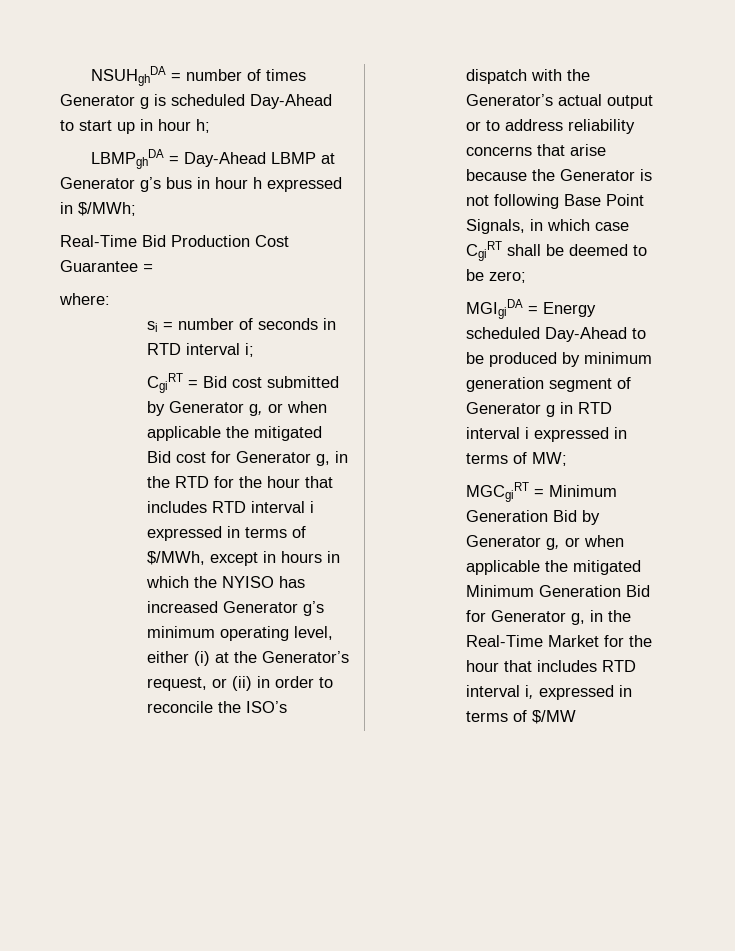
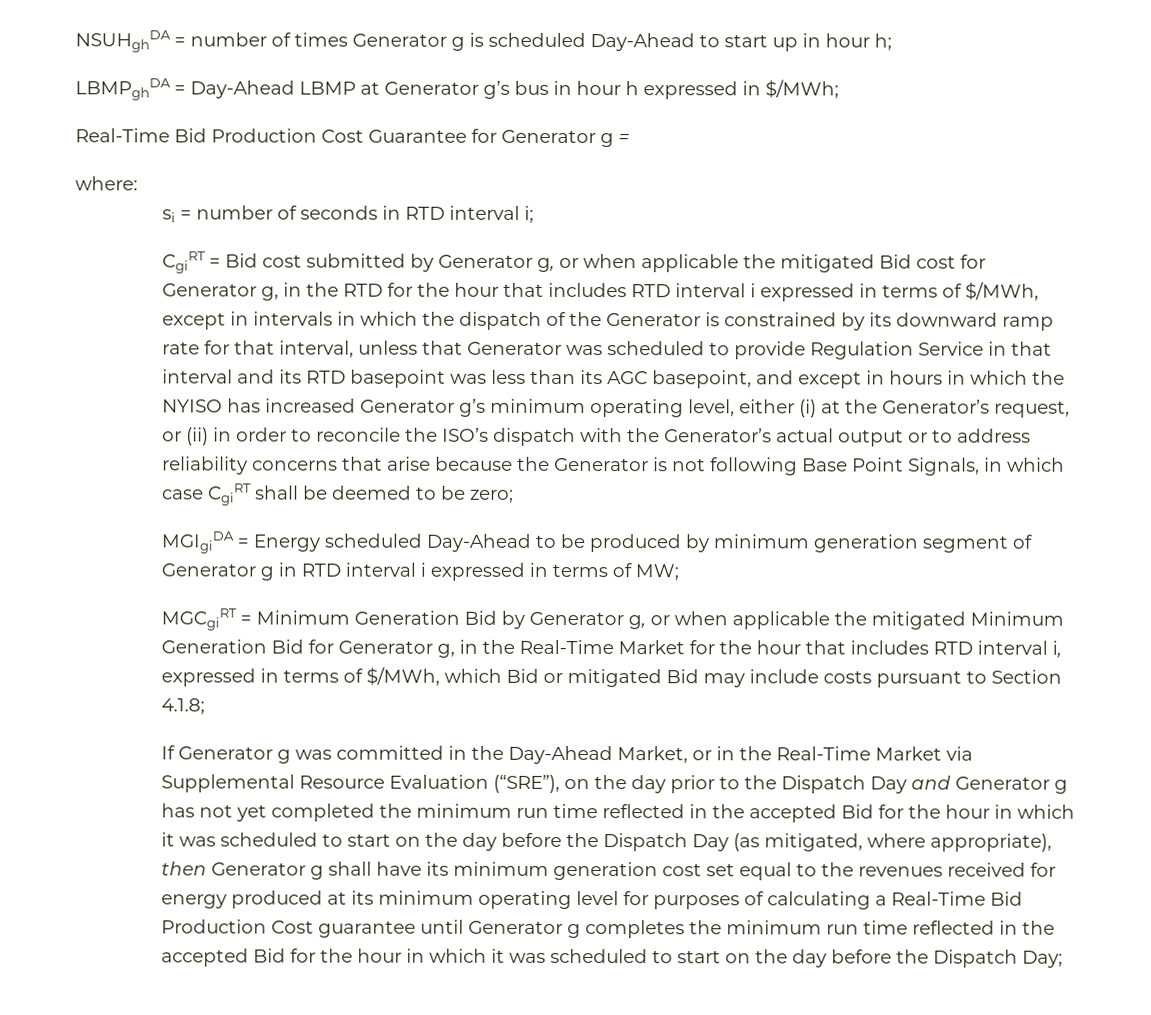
- Real-Time Bid Production Cost Guarantee =
+ Real-Time Bid Production Cost Guarantee for Generator g =
- CgiRT = Bid cost submitted by Generator g, or when applicable the mitigated Bid cost for Generator g, in the RTD for the hour that includes RTD interval i expressed in terms of $/MWh, except in hours in which the NYISO has increased Generator g’s minimum operating level, either (i) at the Generator’s request, or (ii) in order to reconcile the ISO’s dispatch with the Generator’s actual output or to address reliability concerns that arise because the Generator is not following Base Point Signals, in which case CgiRT shall be deemed to be zero;
+ CgiRT = Bid cost submitted by Generator g, or when applicable the mitigated Bid cost for Generator g, in the RTD for the hour that includes RTD interval i expressed in terms of $/MWh, except in intervals in which the dispatch of the Generator is constrained by its downward ramp rate for that interval, unless that Generator was scheduled to provide Regulation Service in that interval and its RTD basepoint was less than its AGC basepoint, and except in hours in which the NYISO has increased Generator g’s minimum operating level, either (i) at the Generator’s request, or (ii) in order to reconcile the ISO’s dispatch with the Generator’s actual output or to address reliability concerns that arise because the Generator is not following Base Point Signals, in which case CgiRT shall be deemed to be zero;
- MGCgiRT = Minimum Generation Bid by Generator g, or when applicable the mitigated Minimum Generation Bid for Generator g, in the Real-Time Market for the hour that includes RTD interval i, expressed in terms of $/MW
+ MGCgiRT = Minimum Generation Bid by Generator g, or when applicable the mitigated Minimum Generation Bid for Generator g, in the Real-Time Market for the hour that includes RTD interval i, expressed in terms of $/MWh, which Bid or mitigated Bid may include costs pursuant to Section 4.1.8;
+ If Generator g was committed in the Day-Ahead Market, or in the Real-Time Market via Supplemental Resource Evaluation (“SRE”), on the day prior to the Dispatch Day and Generator g has not yet completed the minimum run time reflected in the accepted Bid for the hour in which it was scheduled to start on the day before the Dispatch Day (as mitigated, where appropriate), then Generator g shall have its minimum generation cost set equal to the revenues received for energy produced at its minimum operating level for purposes of calculating a Real-Time Bid Production Cost guarantee until Generator g completes the minimum run time reflected in the accepted Bid for the hour in which it was scheduled to start on the day before the Dispatch Day;

